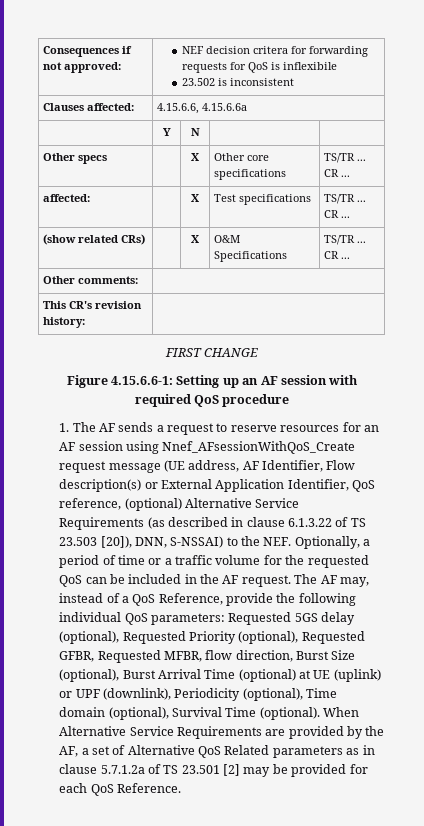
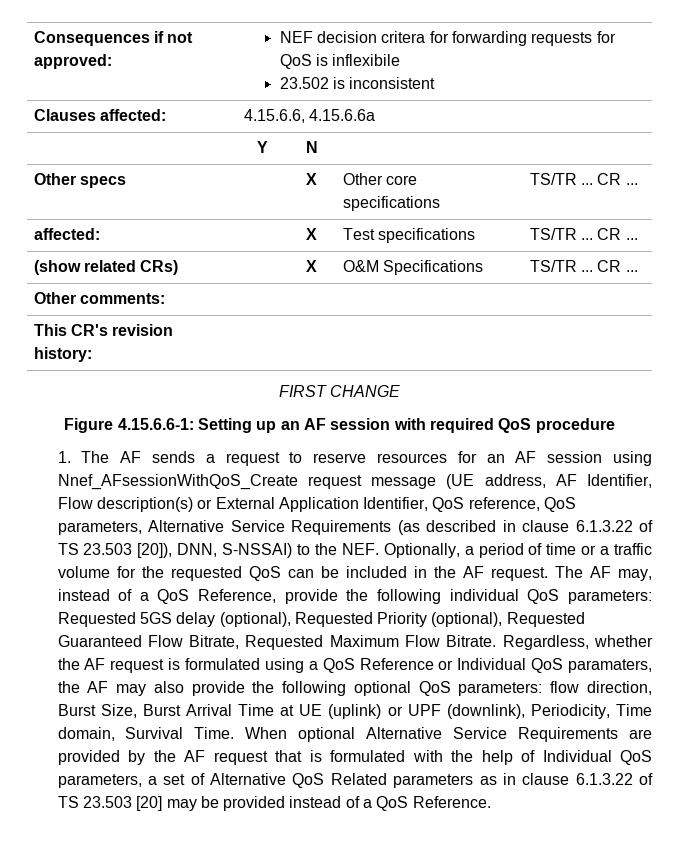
- 1. The AF sends a request to reserve resources for an AF session using Nnef_AFsessionWithQoS_Create request message (UE address, AF Identifier, Flow description(s) or External Application Identifier, QoS reference, (optional) Alternative Service Requirements (as described in clause 6.1.3.22 of TS 23.503 [20]), DNN, S-NSSAI) to the NEF. Optionally, a period of time or a traffic volume for the requested QoS can be included in the AF request.
+ 1. The AF sends a request to reserve resources for an AF session using Nnef_AFsessionWithQoS_Create request message (UE address, AF Identifier, Flow description(s) or External Application Identifier, QoS reference, QoS parameters, Alternative Service Requirements (as described in clause 6.1.3.22 of TS 23.503 [20]), DNN, S-NSSAI) to the NEF. Optionally, a period of time or a traffic volume for the requested QoS can be included in the AF request.
- The AF may, instead of a QoS Reference, provide the following individual QoS parameters: Requested 5GS delay (optional), Requested Priority (optional), Requested GFBR, Requested MFBR, flow direction, Burst Size (optional), Burst Arrival Time (optional) at UE (uplink) or UPF (downlink), Periodicity (optional), Time domain (optional), Survival Time (optional). When Alternative Service Requirements are provided by the AF, a set of Alternative QoS Related parameters as in clause 5.7.1.2a of TS 23.501 [2] may be provided for each QoS Reference.
+ The AF may, instead of a QoS Reference, provide the following individual QoS parameters: Requested 5GS delay (optional), Requested Priority (optional), Requested Guaranteed Flow Bitrate, Requested Maximum Flow Bitrate. Regardless, whether the AF request is formulated using a QoS Reference or Individual QoS paramaters, the AF may also provide the following optional QoS parameters: flow direction, Burst Size, Burst Arrival Time at UE (uplink) or UPF (downlink), Periodicity, Time domain, Survival Time. When optional Alternative Service Requirements are provided by the AF request that is formulated with the help of Individual QoS parameters, a set of Alternative QoS Related parameters as in clause 6.1.3.22 of TS 23.503 [20] may be provided instead of a QoS Reference.

